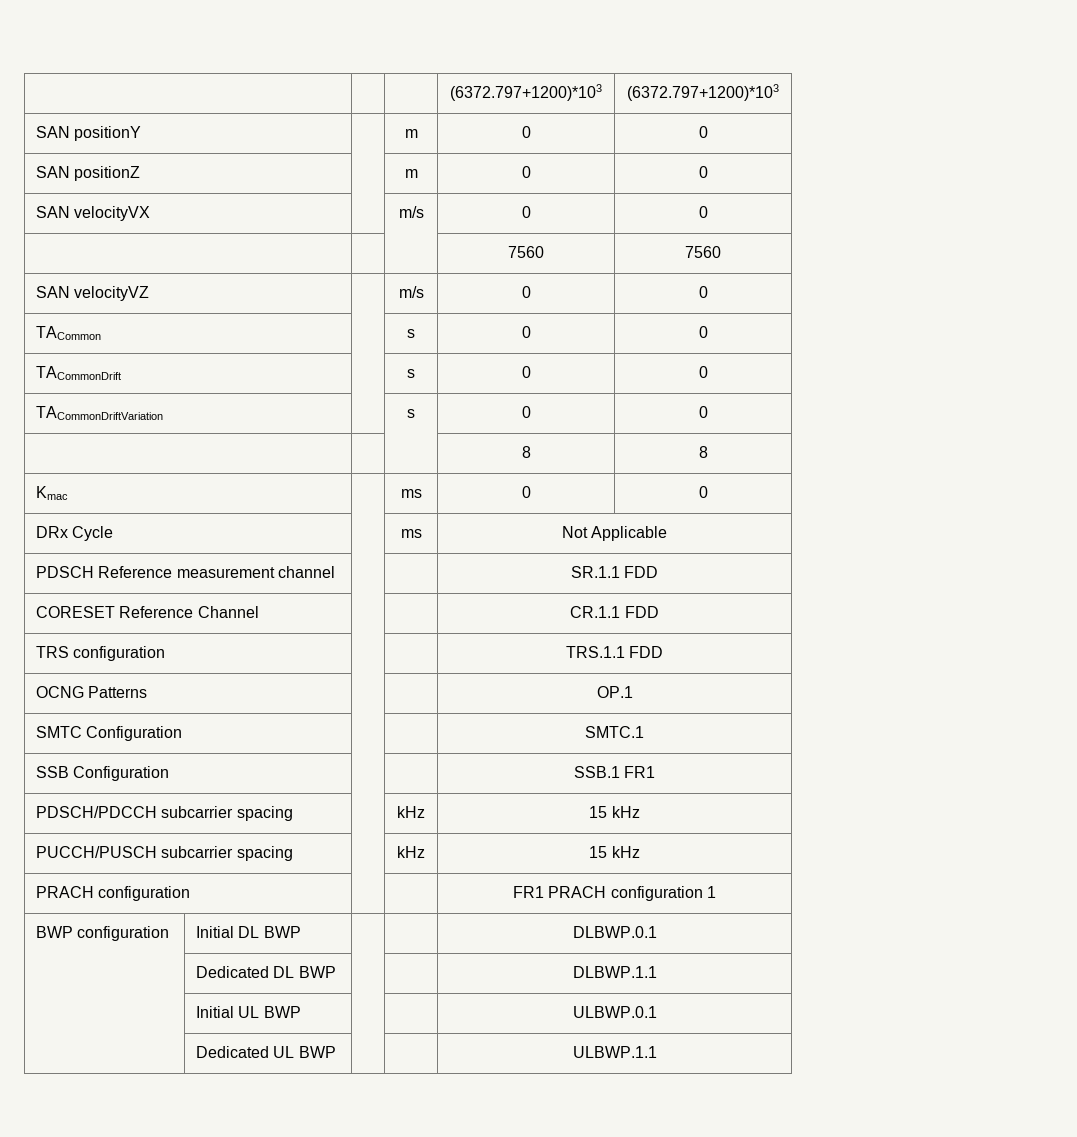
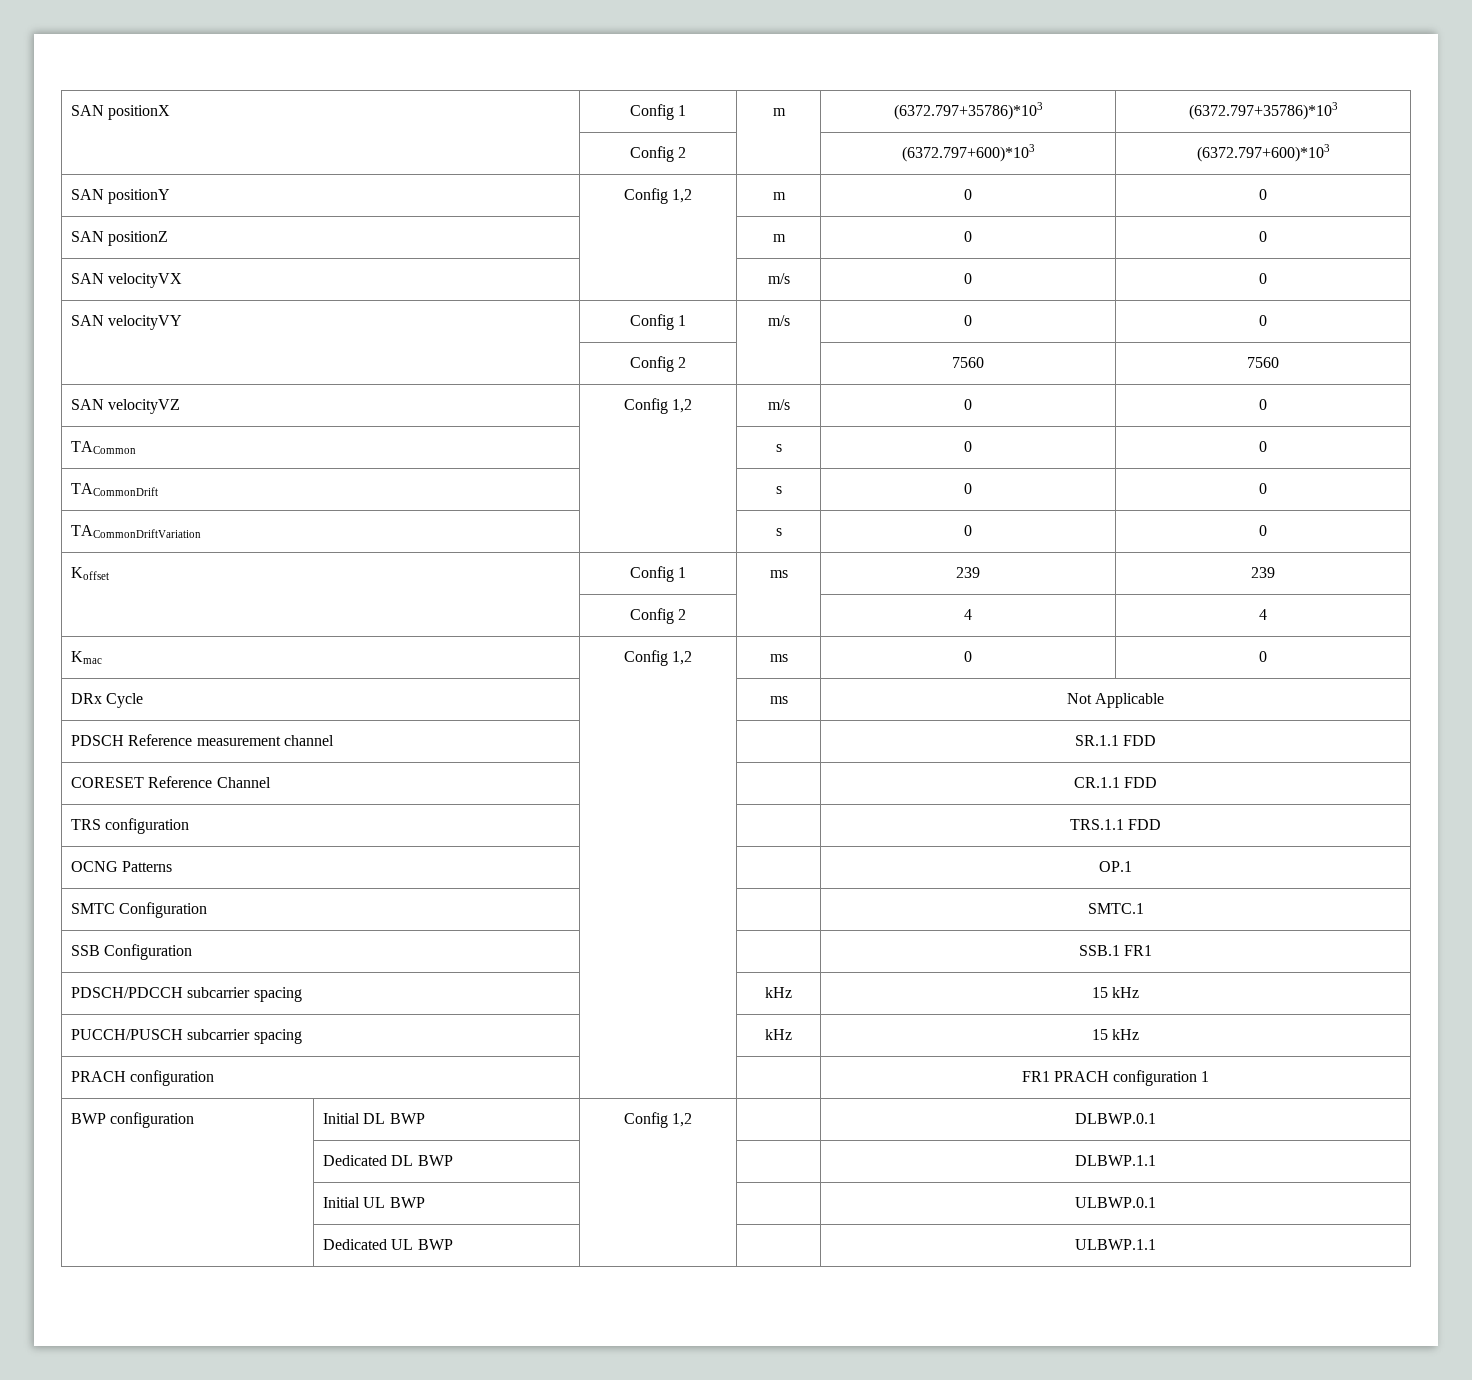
- | | | (6372.797+1200)*103 | (6372.797+1200)*103
+ SAN positionX | Config 1 | m | (6372.797+35786)*103 | (6372.797+35786)*103
+ | Config 2 | | (6372.797+600)*103 | (6372.797+600)*103
- SAN positionY | | m | 0 | 0
+ SAN positionY | Config 1,2 | m | 0 | 0
- | | | 7560 | 7560
+ SAN velocityVY | Config 1 | m/s | 0 | 0
+ | Config 2 | | 7560 | 7560
- SAN velocityVZ | | m/s | 0 | 0
+ SAN velocityVZ | Config 1,2 | m/s | 0 | 0
- | | | 8 | 8
+ Koffset | Config 1 | ms | 239 | 239
+ | Config 2 | | 4 | 4
- Kmac | | ms | 0 | 0
+ Kmac | Config 1,2 | ms | 0 | 0
- BWP configuration | Initial DL BWP | | | DLBWP.0.1
+ BWP configuration | Initial DL BWP | Config 1,2 | | DLBWP.0.1

